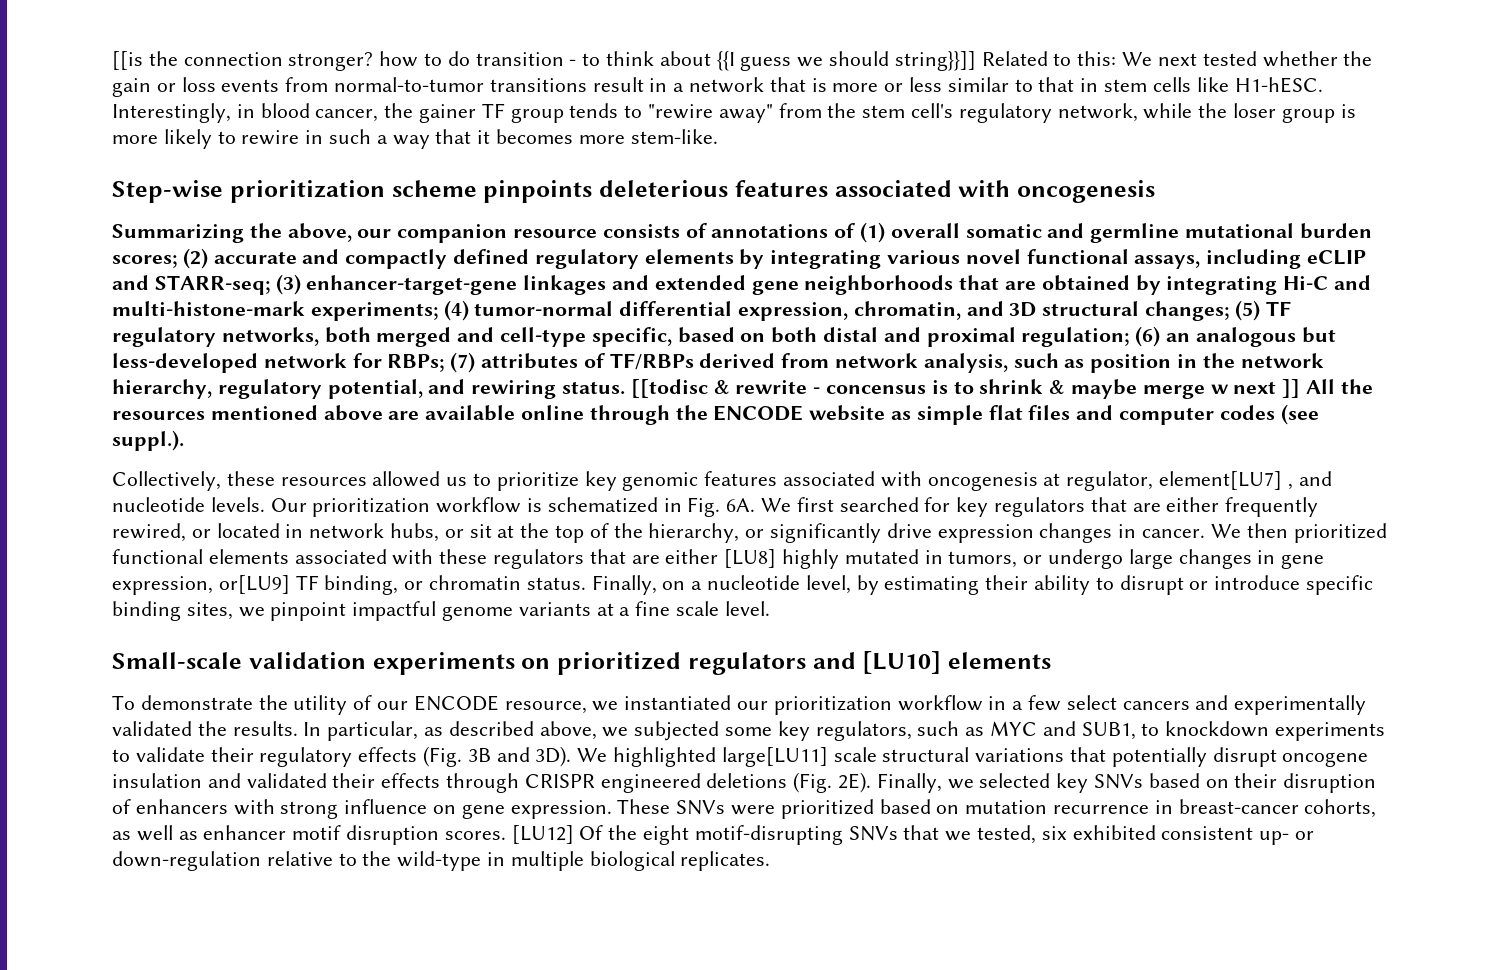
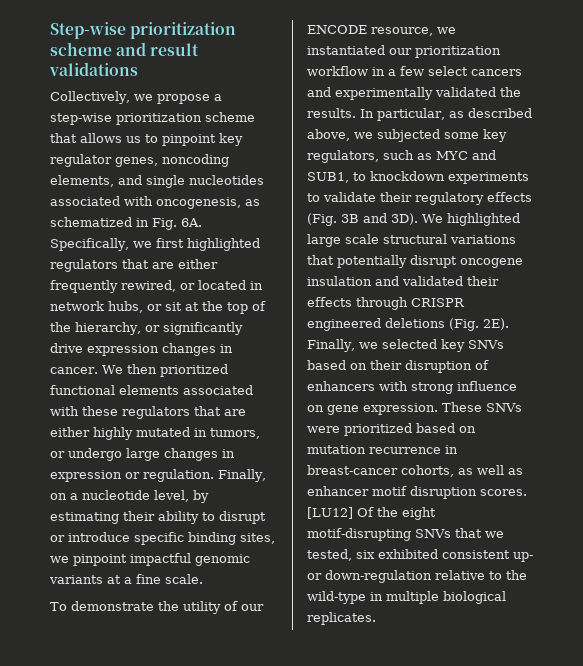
- [[is the connection stronger? how to do transition - to think about {{I guess we should string}}]] Related to this: We next tested whether the gain or loss events from normal-to-tumor transitions result in a network that is more or less similar to that in stem cells like H1-hESC. Interestingly, in blood cancer, the gainer TF group tends to "rewire away" from the stem cell's regulatory network, while the loser group is more likely to rewire in such a way that it becomes more stem-like.
- Step-wise prioritization scheme pinpoints deleterious features associated with oncogenesis
- Summarizing the above, our companion resource consists of annotations of (1) overall somatic and germline mutational burden scores; (2) accurate and compactly defined regulatory elements by integrating various novel functional assays, including eCLIP and STARR-seq; (3) enhancer-target-gene linkages and extended gene neighborhoods that are obtained by integrating Hi-C and multi-histone-mark experiments; (4) tumor-normal differential expression, chromatin, and 3D structural changes; (5) TF regulatory networks, both merged and cell-type specific, based on both distal and proximal regulation; (6) an analogous but less-developed network for RBPs; (7) attributes of TF/RBPs derived from network analysis, such as position in the network hierarchy, regulatory potential, and rewiring status. [[todisc & rewrite - concensus is to shrink & maybe merge w next ]] All the resources mentioned above are available online through the ENCODE website as simple flat files and computer codes (see suppl.).
- Collectively, these resources allowed us to prioritize key genomic features associated with oncogenesis at regulator, element[LU7] , and nucleotide levels. Our prioritization workflow is schematized in Fig. 6A. We first searched for key regulators that are either frequently rewired, or located in network hubs, or sit at the top of the hierarchy, or significantly drive expression changes in cancer.
+ Step-wise prioritization scheme and result validations
+ Collectively, we propose a step-wise prioritization scheme that allows us to pinpoint key regulator genes, noncoding elements, and single nucleotides associated with oncogenesis, as schematized in Fig. 6A. Specifically, we first highlighted regulators that are either frequently rewired, or located in network hubs, or sit at the top of the hierarchy, or significantly drive expression changes in cancer.
- We then prioritized functional elements associated with these regulators that are either [LU8] highly mutated in tumors, or undergo large changes in gene expression, or[LU9] TF binding, or chromatin status.
+ We then prioritized functional elements associated with these regulators that are either highly mutated in tumors, or undergo large changes in expression or regulation.
- Finally, on a nucleotide level, by estimating their ability to disrupt or introduce specific binding sites, we pinpoint impactful genome variants at a fine scale level.
- Small-scale validation experiments on prioritized regulators and [LU10] elements
+ Finally, on a nucleotide level, by estimating their ability to disrupt or introduce specific binding sites, we pinpoint impactful genomic variants at a fine scale.
- We highlighted large[LU11] scale structural variations that potentially disrupt oncogene insulation and validated their effects through CRISPR engineered deletions (Fig. 2E).
+ We highlighted large scale structural variations that potentially disrupt oncogene insulation and validated their effects through CRISPR engineered deletions (Fig. 2E).

